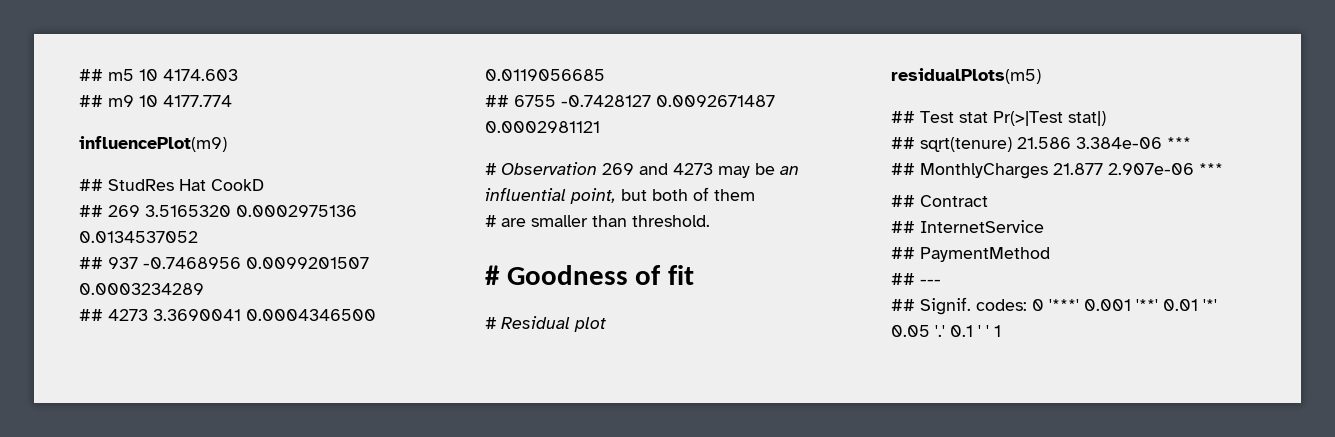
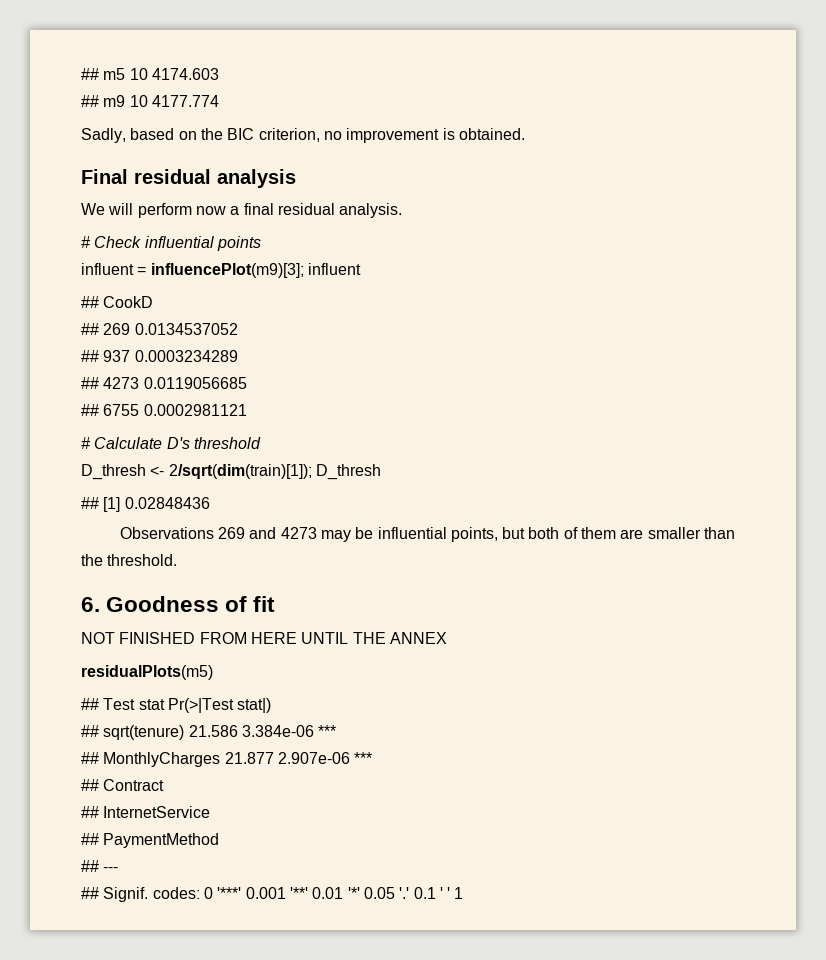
- influencePlot(m9)
- ## StudRes Hat CookD
+ Sadly, based on the BIC criterion, no improvement is obtained.
+ Final residual analysis
+ We will perform now a final residual analysis.
+ # Check influential points
+ influent = influencePlot(m9)[3]; influent
+ ## CookD
- ## 269 3.5165320 0.0002975136 0.0134537052
+ ## 269 0.0134537052
- ## 937 -0.7468956 0.0099201507 0.0003234289
+ ## 937 0.0003234289
- ## 4273 3.3690041 0.0004346500 0.0119056685
+ ## 4273 0.0119056685
- ## 6755 -0.7428127 0.0092671487 0.0002981121
+ ## 6755 0.0002981121
- # Observation 269 and 4273 may be an influential point, but both of them
- # are smaller than threshold.
+ # Calculate D's threshold
+ D_thresh <- 2/sqrt(dim(train)[1]); D_thresh
+ ## [1] 0.02848436
+ Observations 269 and 4273 may be influential points, but both of them are smaller than the threshold.
- # Goodness of fit
+ 6. Goodness of fit
- # Residual plot
+ NOT FINISHED FROM HERE UNTIL THE ANNEX

